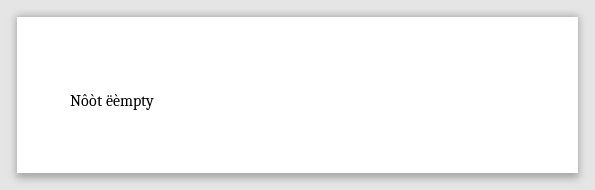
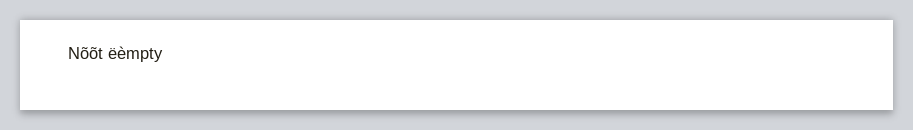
- Nôòt ëèmpty
+ Nõõt ëèmpty

